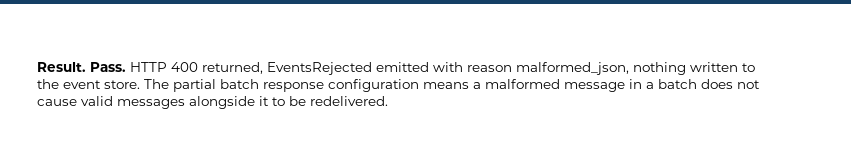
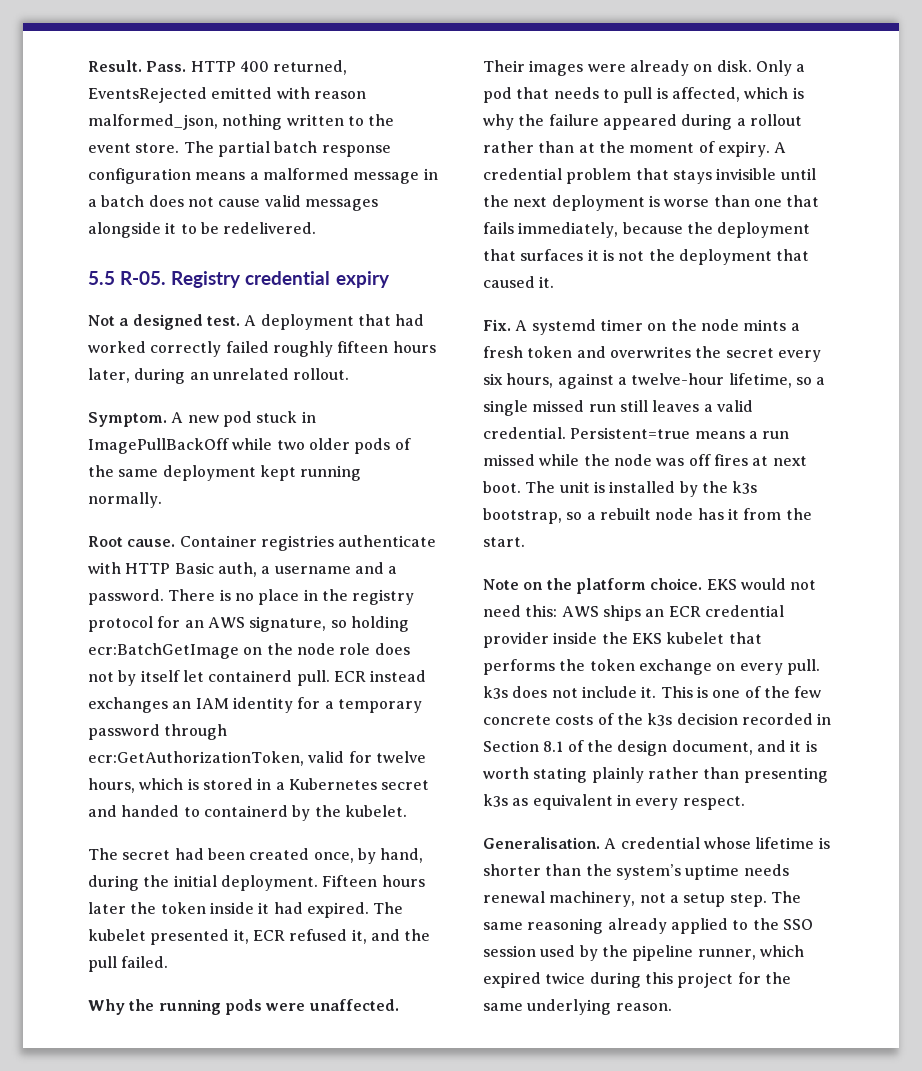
+ 5.5 R-05. Registry credential expiry
+ Not a designed test. A deployment that had worked correctly failed roughly fifteen hours later, during an unrelated rollout.
+ Symptom. A new pod stuck in ImagePullBackOff while two older pods of the same deployment kept running normally.
+ Root cause. Container registries authenticate with HTTP Basic auth, a username and a password. There is no place in the registry protocol for an AWS signature, so holding ecr:BatchGetImage on the node role does not by itself let containerd pull. ECR instead exchanges an IAM identity for a temporary password through ecr:GetAuthorizationToken, valid for twelve hours, which is stored in a Kubernetes secret and handed to containerd by the kubelet.
+ The secret had been created once, by hand, during the initial deployment. Fifteen hours later the token inside it had expired. The kubelet presented it, ECR refused it, and the pull failed.
+ Why the running pods were unaffected. Their images were already on disk. Only a pod that needs to pull is affected, which is why the failure appeared during a rollout rather than at the moment of expiry. A credential problem that stays invisible until the next deployment is worse than one that fails immediately, because the deployment that surfaces it is not the deployment that caused it.
+ Fix. A systemd timer on the node mints a fresh token and overwrites the secret every six hours, against a twelve-hour lifetime, so a single missed run still leaves a valid credential. Persistent=true means a run missed while the node was off fires at next boot. The unit is installed by the k3s bootstrap, so a rebuilt node has it from the start.
+ Note on the platform choice. EKS would not need this: AWS ships an ECR credential provider inside the EKS kubelet that performs the token exchange on every pull. k3s does not include it. This is one of the few concrete costs of the k3s decision recorded in Section 8.1 of the design document, and it is worth stating plainly rather than presenting k3s as equivalent in every respect.
+ Generalisation. A credential whose lifetime is shorter than the system’s uptime needs renewal machinery, not a setup step. The same reasoning already applied to the SSO session used by the pipeline runner, which expired twice during this project for the same underlying reason.

